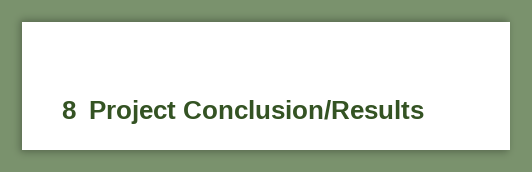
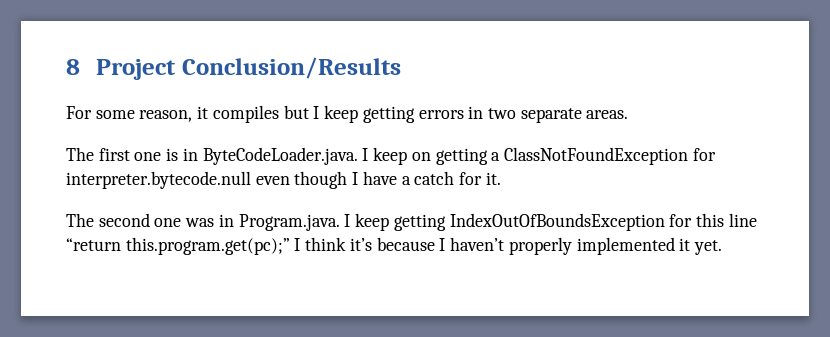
+ For some reason, it compiles but I keep getting errors in two separate areas.
+ The first one is in ByteCodeLoader.java. I keep on getting a ClassNotFoundException for interpreter.bytecode.null even though I have a catch for it.
+ The second one was in Program.java. I keep getting IndexOutOfBoundsException for this line “return this.program.get(pc);” I think it’s because I haven’t properly implemented it yet.

